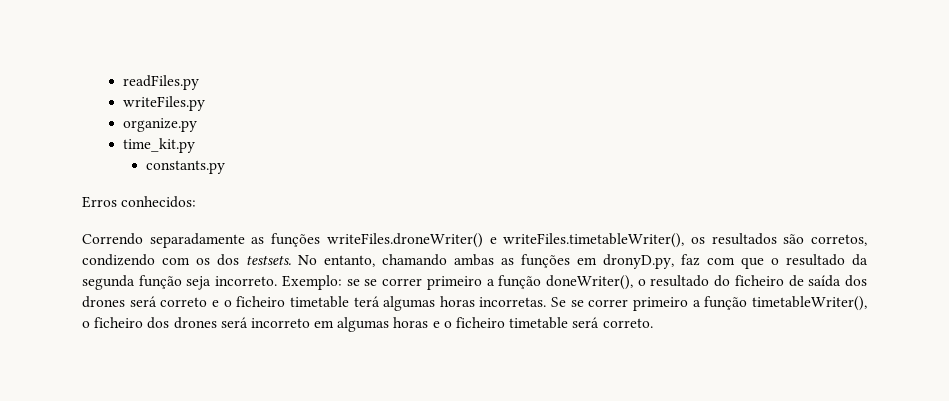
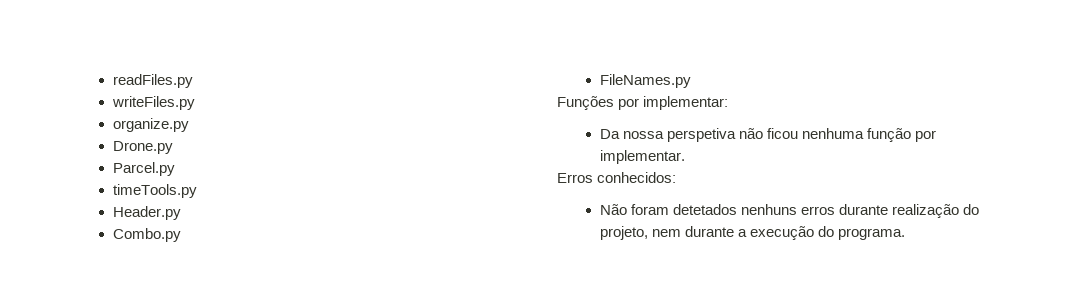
- time_kit.py
- constants.py
+ Drone.py
+ Parcel.py
+ timeTools.py
+ Header.py
+ Combo.py
+ FileNames.py
+ Funções por implementar:
+ Da nossa perspetiva não ficou nenhuma função por implementar.
  Erros conhecidos:
- Correndo separadamente as funções writeFiles.droneWriter() e writeFiles.timetableWriter(), os resultados são corretos, condizendo com os dos testsets. No entanto, chamando ambas as funções em dronyD.py, faz com que o resultado da segunda função seja incorreto. Exemplo: se se correr primeiro a função doneWriter(), o resultado do ficheiro de saída dos drones será correto e o ficheiro timetable terá algumas horas incorretas. Se se correr primeiro a função timetableWriter(), o ficheiro dos drones será incorreto em algumas horas e o ficheiro timetable será correto.
+ Não foram detetados nenhuns erros durante realização do projeto, nem durante a execução do programa.

